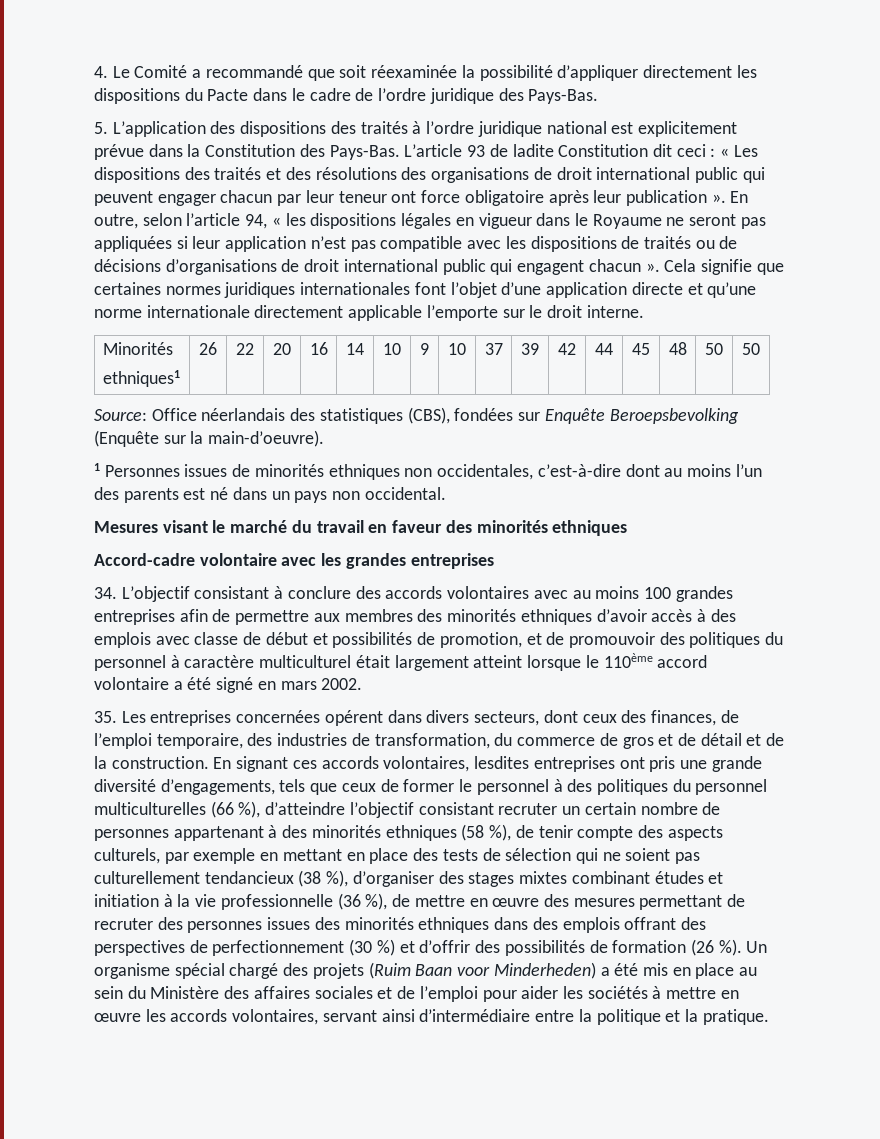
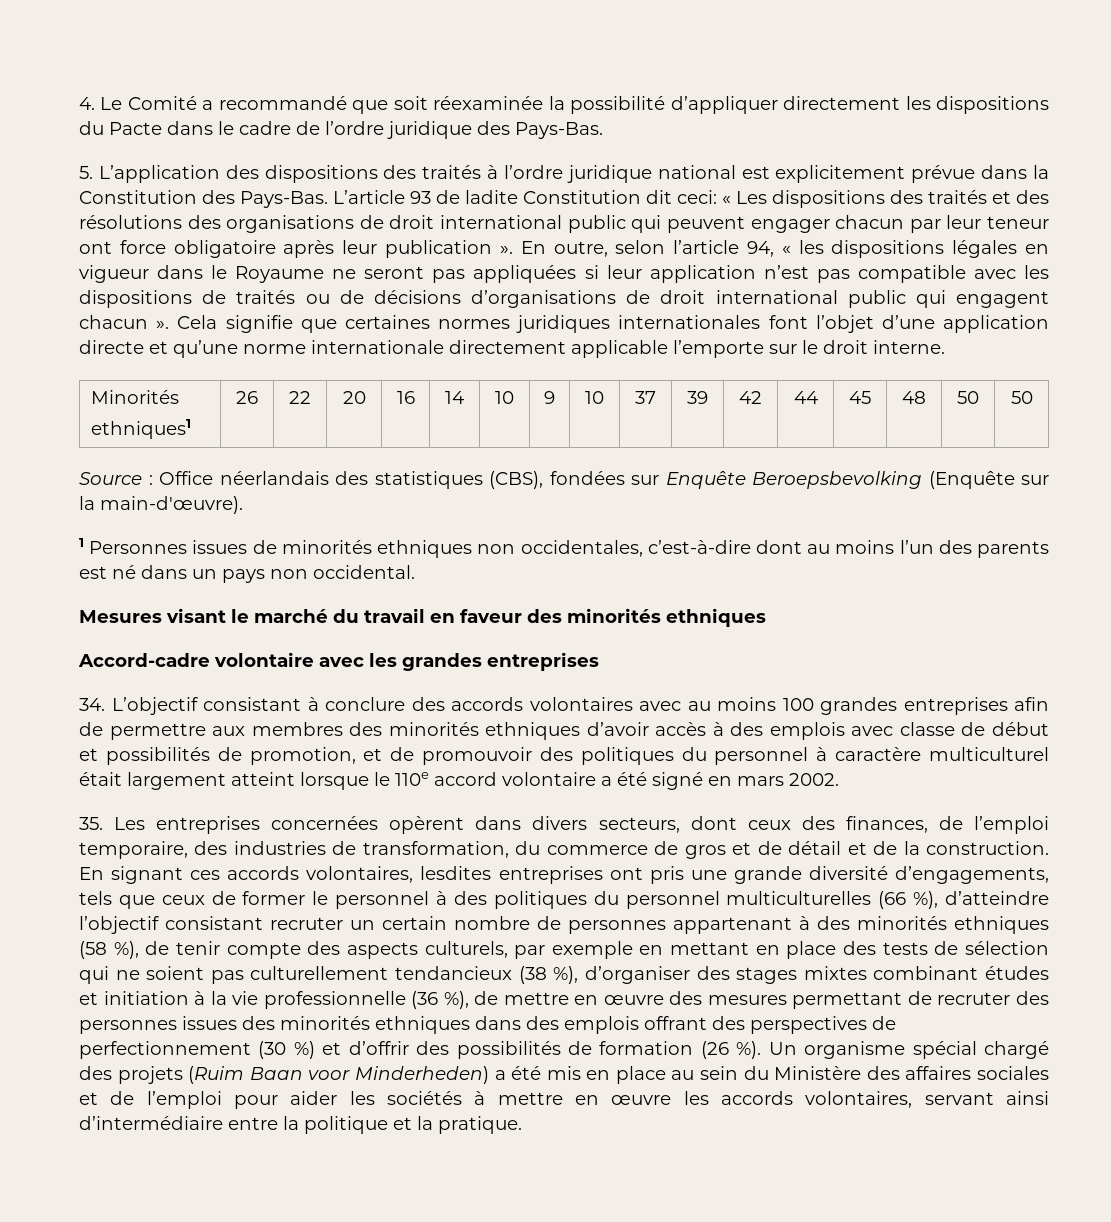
- L’article 93 de ladite Constitution dit ceci : « Les dispositions des traités et des résolutions des organisations de droit international public qui peuvent engager chacun par leur teneur ont force obligatoire après leur publication ».
+ L’article 93 de ladite Constitution dit ceci: « Les dispositions des traités et des résolutions des organisations de droit international public qui peuvent engager chacun par leur teneur ont force obligatoire après leur publication ».
- Source: Office néerlandais des statistiques (CBS), fondées sur Enquête Beroepsbevolking (Enquête sur la main-d’oeuvre).
+ Source : Office néerlandais des statistiques (CBS), fondées sur Enquête Beroepsbevolking (Enquête sur la main-d'œuvre).
- 34. L’objectif consistant à conclure des accords volontaires avec au moins 100 grandes entreprises afin de permettre aux membres des minorités ethniques d’avoir accès à des emplois avec classe de début et possibilités de promotion, et de promouvoir des politiques du personnel à caractère multiculturel était largement atteint lorsque le 110ème accord volontaire a été signé en mars 2002.
+ 34. L’objectif consistant à conclure des accords volontaires avec au moins 100 grandes entreprises afin de permettre aux membres des minorités ethniques d’avoir accès à des emplois avec classe de début et possibilités de promotion, et de promouvoir des politiques du personnel à caractère multiculturel était largement atteint lorsque le 110e accord volontaire a été signé en mars 2002.
- 35. Les entreprises concernées opérent dans divers secteurs, dont ceux des finances, de l’emploi temporaire, des industries de transformation, du commerce de gros et de détail et de la construction.
+ 35. Les entreprises concernées opèrent dans divers secteurs, dont ceux des finances, de l’emploi temporaire, des industries de transformation, du commerce de gros et de détail et de la construction.

